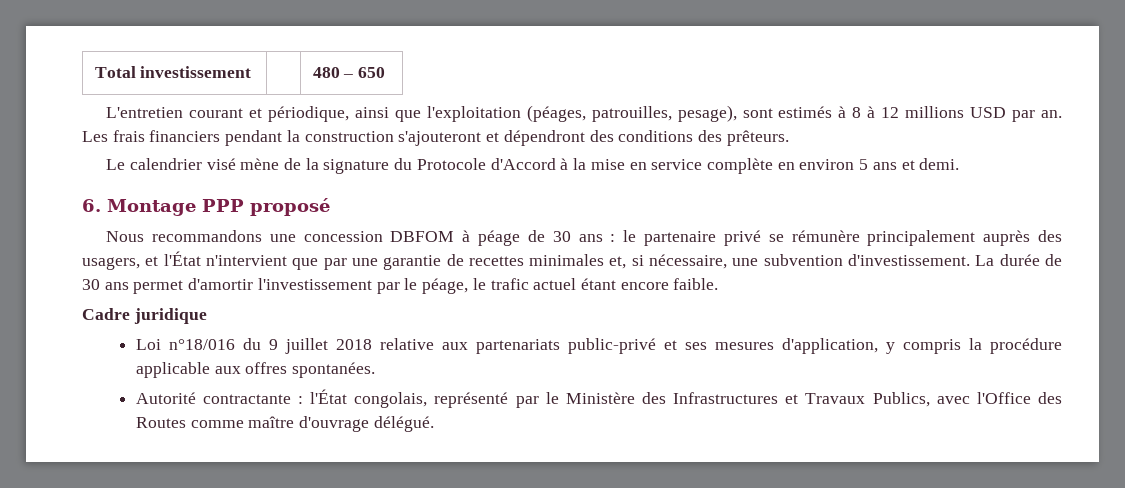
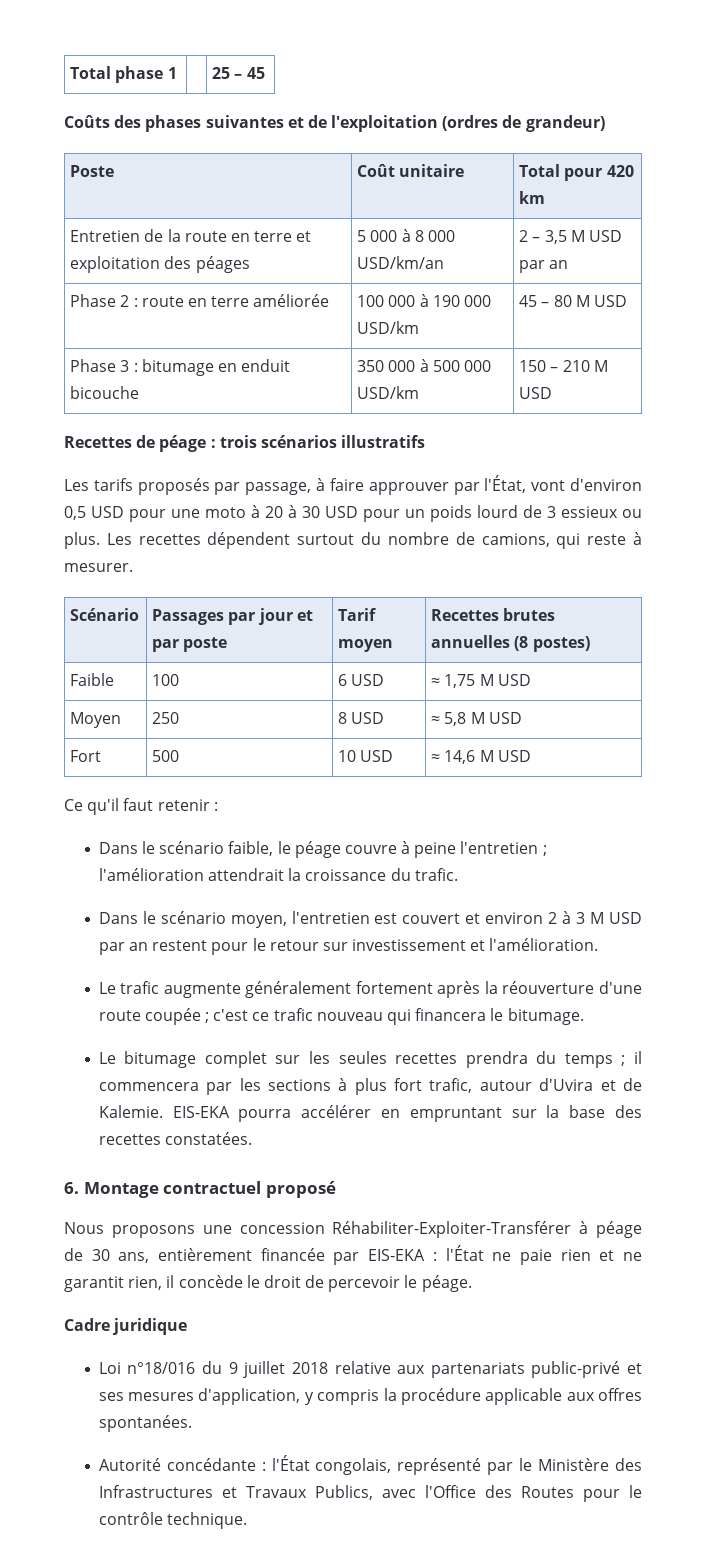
- Total investissement | | 480 – 650
- L'entretien courant et périodique, ainsi que l'exploitation (péages, patrouilles, pesage), sont estimés à 8 à 12 millions USD par an. Les frais financiers pendant la construction s'ajouteront et dépendront des conditions des prêteurs.
- Le calendrier visé mène de la signature du Protocole d'Accord à la mise en service complète en environ 5 ans et demi.
+ Total phase 1 | | 25 – 45
+ Coûts des phases suivantes et de l'exploitation (ordres de grandeur)
+ Poste | Coût unitaire | Total pour 420 km
+ Entretien de la route en terre et exploitation des péages | 5 000 à 8 000 USD/km/an | 2 – 3,5 M USD par an
+ Phase 2 : route en terre améliorée | 100 000 à 190 000 USD/km | 45 – 80 M USD
+ Phase 3 : bitumage en enduit bicouche | 350 000 à 500 000 USD/km | 150 – 210 M USD
+ Recettes de péage : trois scénarios illustratifs
+ Les tarifs proposés par passage, à faire approuver par l'État, vont d'environ 0,5 USD pour une moto à 20 à 30 USD pour un poids lourd de 3 essieux ou plus. Les recettes dépendent surtout du nombre de camions, qui reste à mesurer.
+ Scénario | Passages par jour et par poste | Tarif moyen | Recettes brutes annuelles (8 postes)
+ Faible | 100 | 6 USD | ≈ 1,75 M USD
+ Moyen | 250 | 8 USD | ≈ 5,8 M USD
+ Fort | 500 | 10 USD | ≈ 14,6 M USD
+ Ce qu'il faut retenir :
+ Dans le scénario faible, le péage couvre à peine l'entretien ; l'amélioration attendrait la croissance du trafic.
+ Dans le scénario moyen, l'entretien est couvert et environ 2 à 3 M USD par an restent pour le retour sur investissement et l'amélioration.
+ Le trafic augmente généralement fortement après la réouverture d'une route coupée ; c'est ce trafic nouveau qui financera le bitumage.
+ Le bitumage complet sur les seules recettes prendra du temps ; il commencera par les sections à plus fort trafic, autour d'Uvira et de Kalemie. EIS-EKA pourra accélérer en empruntant sur la base des recettes constatées.
- 6. Montage PPP proposé
+ 6. Montage contractuel proposé
- Nous recommandons une concession DBFOM à péage de 30 ans : le partenaire privé se rémunère principalement auprès des usagers, et l'État n'intervient que par une garantie de recettes minimales et, si nécessaire, une subvention d'investissement. La durée de 30 ans permet d'amortir l'investissement par le péage, le trafic actuel étant encore faible.
+ Nous proposons une concession Réhabiliter-Exploiter-Transférer à péage de 30 ans, entièrement financée par EIS-EKA : l'État ne paie rien et ne garantit rien, il concède le droit de percevoir le péage.
- Autorité contractante : l'État congolais, représenté par le Ministère des Infrastructures et Travaux Publics, avec l'Office des Routes comme maître d'ouvrage délégué.
+ Autorité concédante : l'État congolais, représenté par le Ministère des Infrastructures et Travaux Publics, avec l'Office des Routes pour le contrôle technique.

